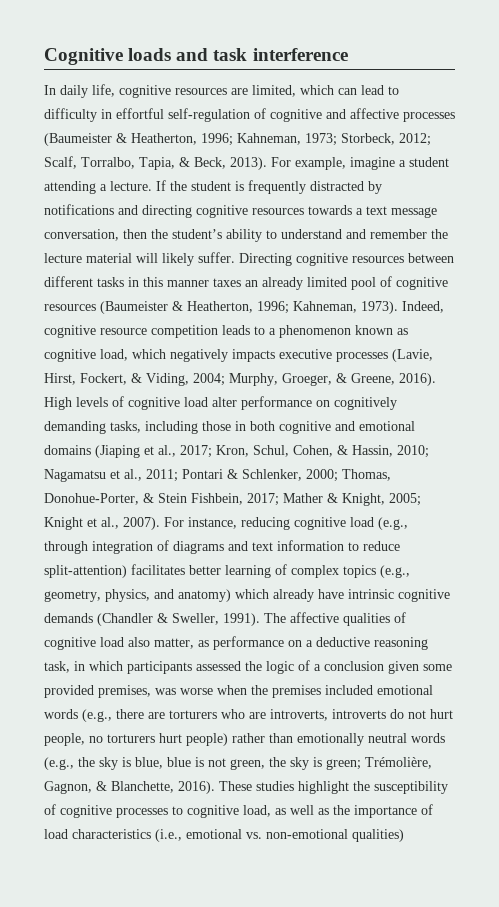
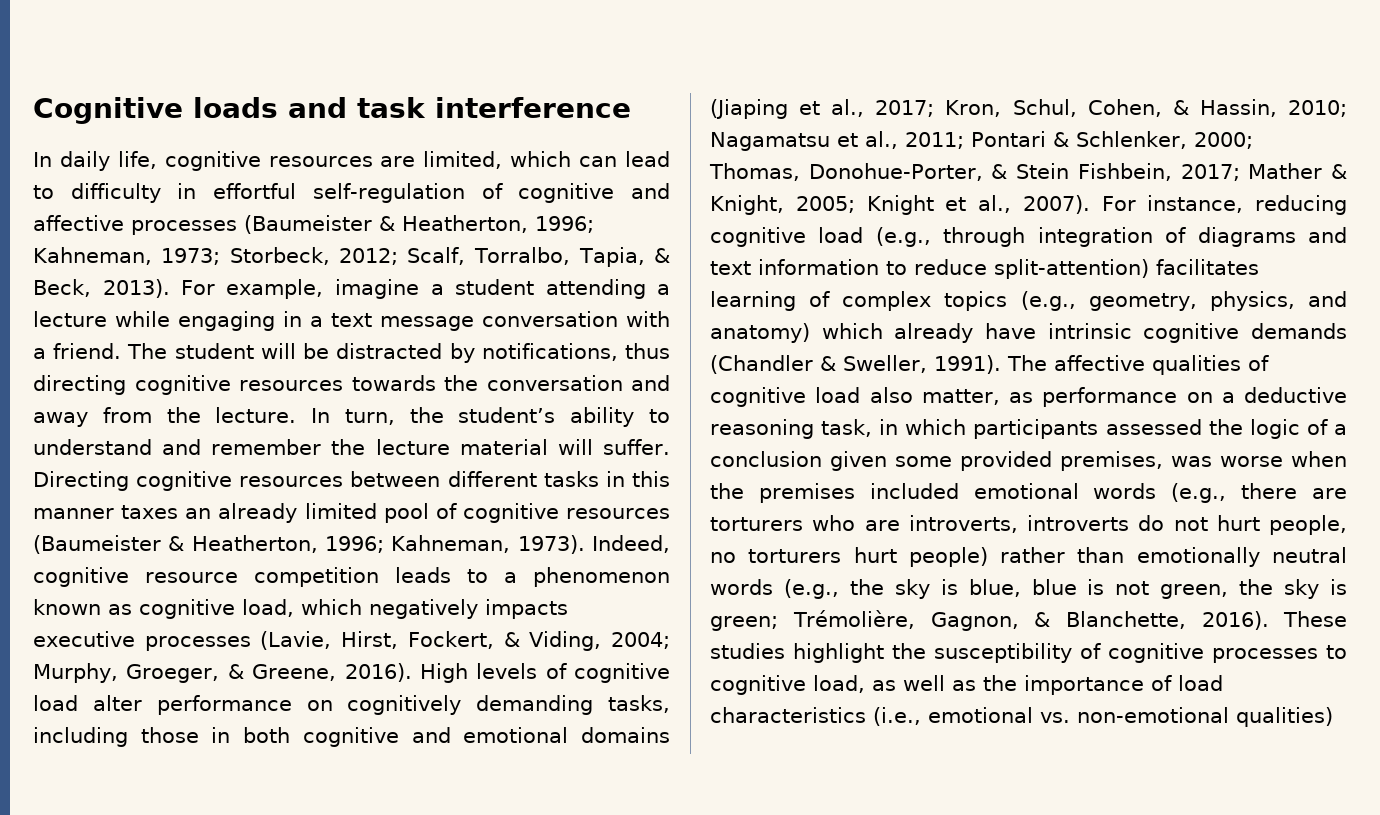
- For example, imagine a student attending a lecture. If the student is frequently distracted by notifications and directing cognitive resources towards a text message conversation, then the student’s ability to understand and remember the lecture material will likely suffer.
+ For example, imagine a student attending a lecture while engaging in a text message conversation with a friend. The student will be distracted by notifications, thus directing cognitive resources towards the conversation and away from the lecture. In turn, the student’s ability to understand and remember the lecture material will suffer.
- For instance, reducing cognitive load (e.g., through integration of diagrams and text information to reduce split-attention) facilitates better learning of complex topics (e.g., geometry, physics, and anatomy) which already have intrinsic cognitive demands (Chandler & Sweller, 1991).
+ For instance, reducing cognitive load (e.g., through integration of diagrams and text information to reduce split-attention) facilitates learning of complex topics (e.g., geometry, physics, and anatomy) which already have intrinsic cognitive demands (Chandler & Sweller, 1991).

